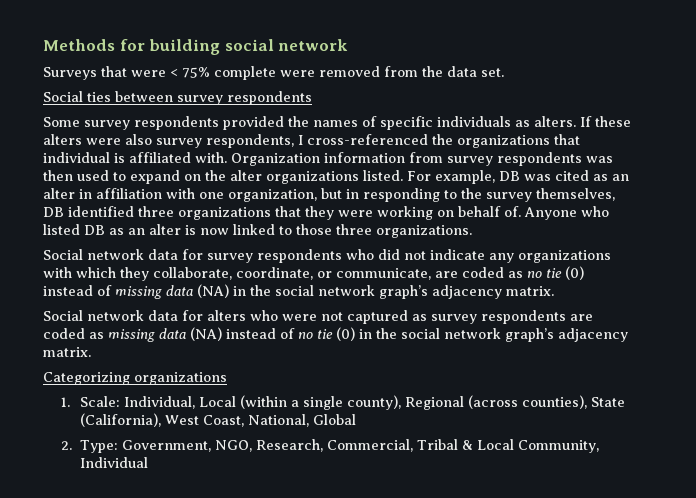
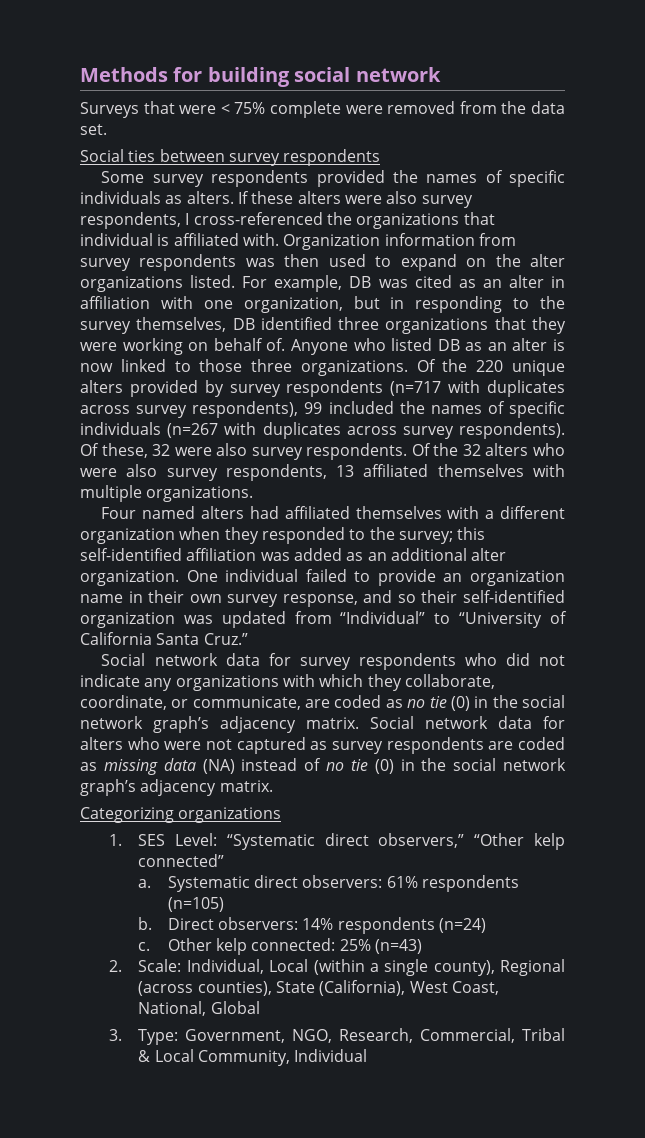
+ Of the 220 unique alters provided by survey respondents (n=717 with duplicates across survey respondents), 99 included the names of specific individuals (n=267 with duplicates across survey respondents). Of these, 32 were also survey respondents. Of the 32 alters who were also survey respondents, 13 affiliated themselves with multiple organizations.
+ Four named alters had affiliated themselves with a different organization when they responded to the survey; this self-identified affiliation was added as an additional alter organization. One individual failed to provide an organization name in their own survey response, and so their self-identified organization was updated from “Individual” to “University of California Santa Cruz.”
- Social network data for survey respondents who did not indicate any organizations with which they collaborate, coordinate, or communicate, are coded as no tie (0) instead of missing data (NA) in the social network graph’s adjacency matrix.
- Social network data for alters who were not captured as survey respondents are coded as missing data (NA) instead of no tie (0) in the social network graph’s adjacency matrix.
+ Social network data for survey respondents who did not indicate any organizations with which they collaborate, coordinate, or communicate, are coded as no tie (0) in the social network graph’s adjacency matrix. Social network data for alters who were not captured as survey respondents are coded as missing data (NA) instead of no tie (0) in the social network graph’s adjacency matrix.
- 1. Scale: Individual, Local (within a single county), Regional (across counties), State (California), West Coast, National, Global
+ 1. SES Level: “Systematic direct observers,” “Other kelp connected”
+ a. Systematic direct observers: 61% respondents (n=105)
+ b. Direct observers: 14% respondents (n=24)
+ c. Other kelp connected: 25% (n=43)
+ 2. Scale: Individual, Local (within a single county), Regional (across counties), State (California), West Coast, National, Global
- 2. Type: Government, NGO, Research, Commercial, Tribal & Local Community, Individual
+ 3. Type: Government, NGO, Research, Commercial, Tribal & Local Community, Individual

